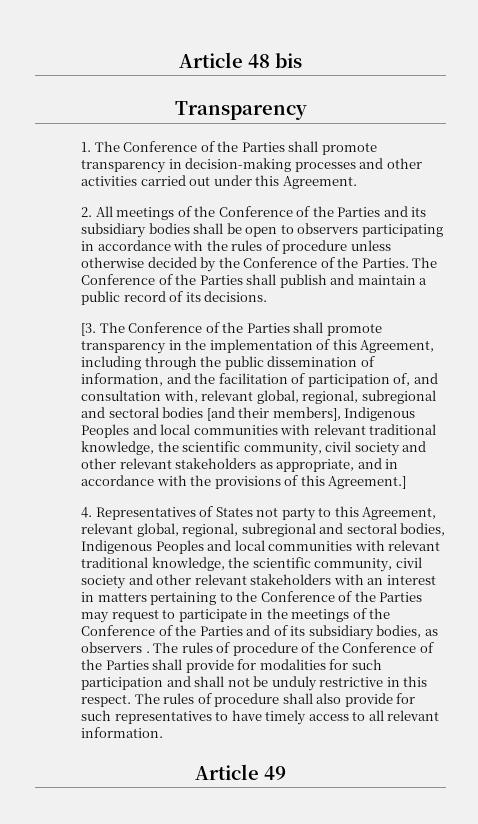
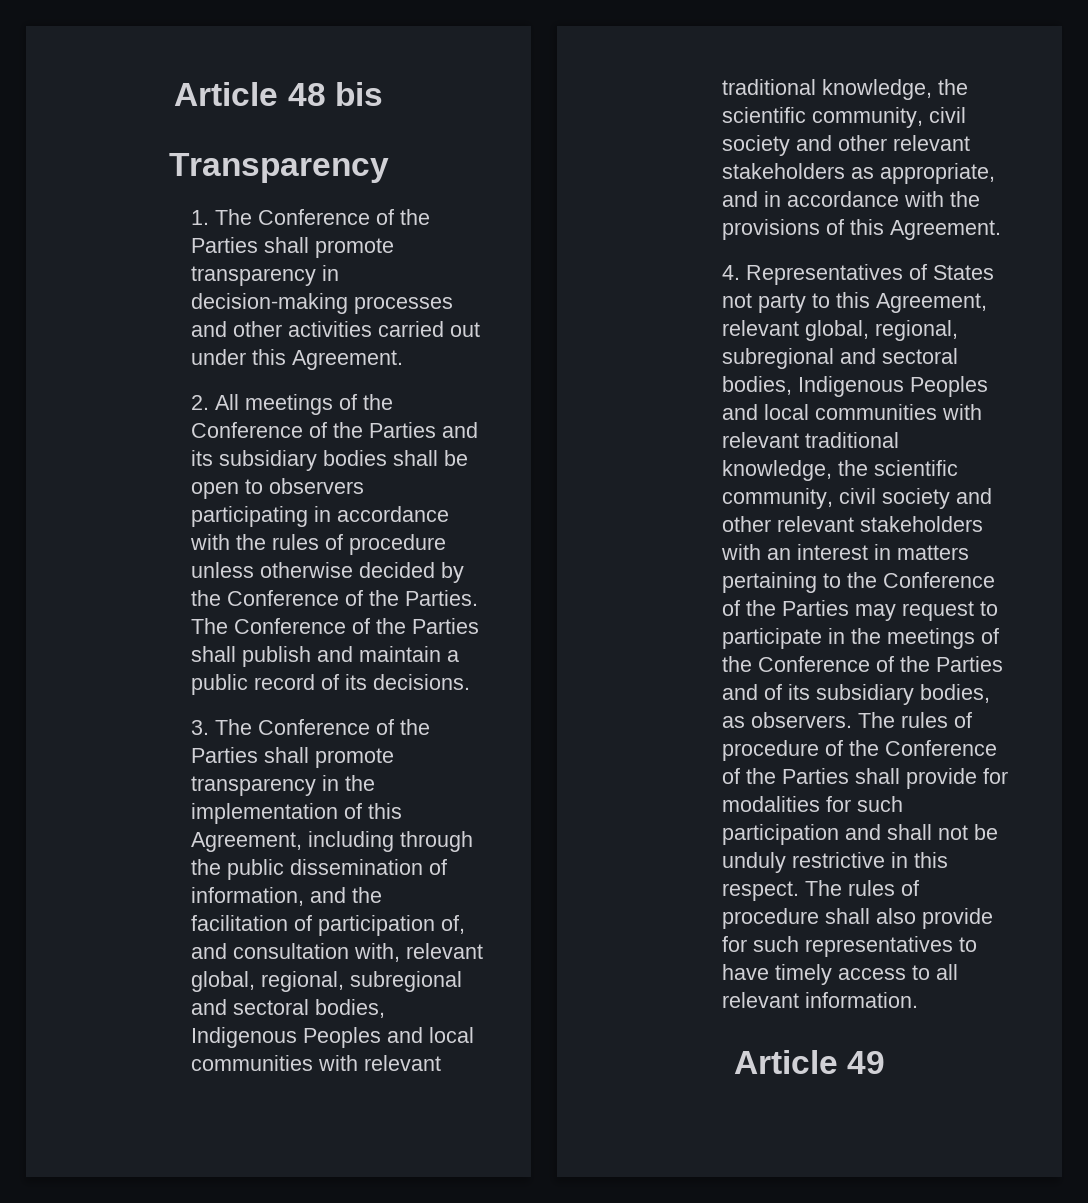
- [3. The Conference of the Parties shall promote transparency in the implementation of this Agreement, including through the public dissemination of information, and the facilitation of participation of, and consultation with, relevant global, regional, subregional and sectoral bodies [and their members], Indigenous Peoples and local communities with relevant traditional knowledge, the scientific community, civil society and other relevant stakeholders as appropriate, and in accordance with the provisions of this Agreement.]
+ 3. The Conference of the Parties shall promote transparency in the implementation of this Agreement, including through the public dissemination of information, and the facilitation of participation of, and consultation with, relevant global, regional, subregional and sectoral bodies, Indigenous Peoples and local communities with relevant traditional knowledge, the scientific community, civil society and other relevant stakeholders as appropriate, and in accordance with the provisions of this Agreement.
- 4. Representatives of States not party to this Agreement, relevant global, regional, subregional and sectoral bodies, Indigenous Peoples and local communities with relevant traditional knowledge, the scientific community, civil society and other relevant stakeholders with an interest in matters pertaining to the Conference of the Parties may request to participate in the meetings of the Conference of the Parties and of its subsidiary bodies, as observers .
+ 4. Representatives of States not party to this Agreement, relevant global, regional, subregional and sectoral bodies, Indigenous Peoples and local communities with relevant traditional knowledge, the scientific community, civil society and other relevant stakeholders with an interest in matters pertaining to the Conference of the Parties may request to participate in the meetings of the Conference of the Parties and of its subsidiary bodies, as observers.

